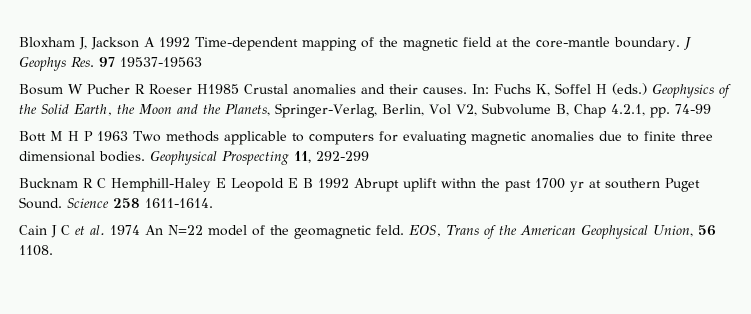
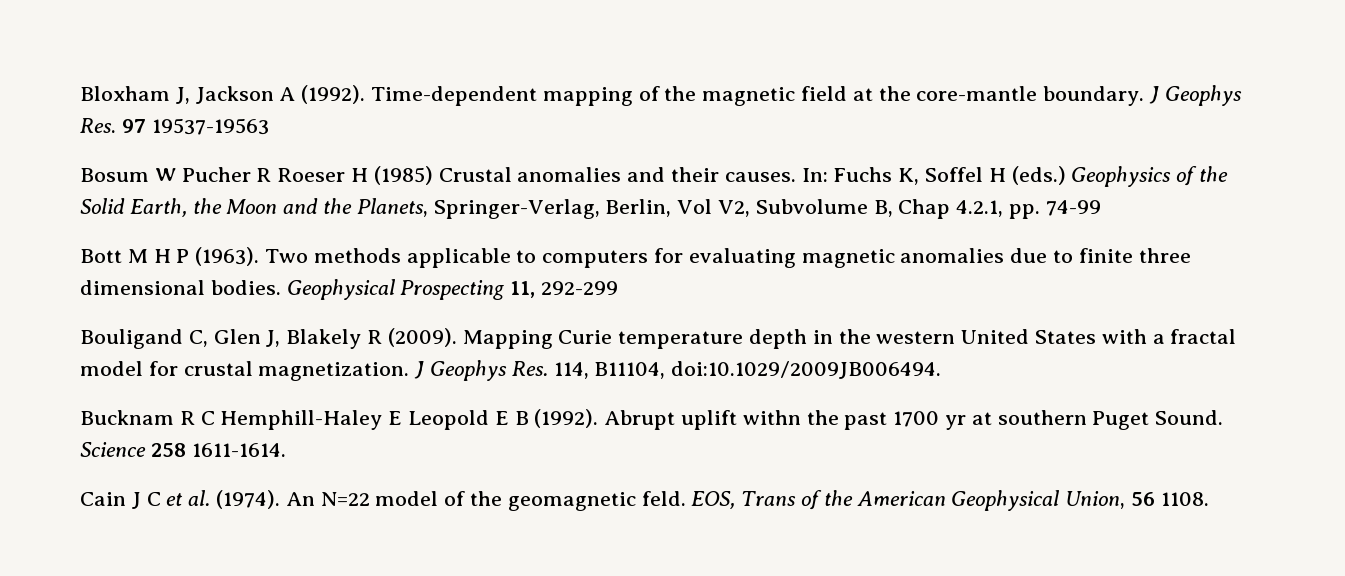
- Bloxham J, Jackson A 1992 Time-dependent mapping of the magnetic field at the core-mantle boundary.
+ Bloxham J, Jackson A (1992). Time-dependent mapping of the magnetic field at the core-mantle boundary.
- Bosum W Pucher R Roeser H1985 Crustal anomalies and their causes.
+ Bosum W Pucher R Roeser H (1985) Crustal anomalies and their causes.
- Bott M H P 1963 Two methods applicable to computers for evaluating magnetic anomalies due to finite three dimensional bodies.
+ Bott M H P (1963). Two methods applicable to computers for evaluating magnetic anomalies due to finite three dimensional bodies.
+ Bouligand C, Glen J, Blakely R (2009). Mapping Curie temperature depth in the western United States with a fractal model for crustal magnetization. J Geophys Res. 114, B11104, doi:10.1029/2009JB006494.
- Bucknam R C Hemphill-Haley E Leopold E B 1992 Abrupt uplift withn the past 1700 yr at southern Puget Sound.
+ Bucknam R C Hemphill-Haley E Leopold E B (1992). Abrupt uplift withn the past 1700 yr at southern Puget Sound.
- Cain J C et al. 1974 An N=22 model of the geomagnetic feld.
+ Cain J C et al. (1974). An N=22 model of the geomagnetic feld.

